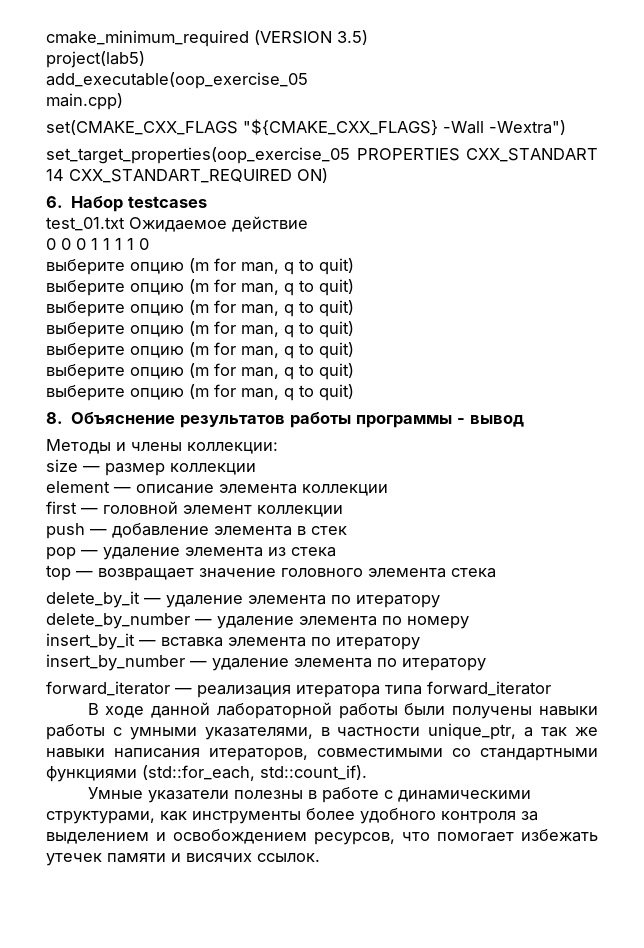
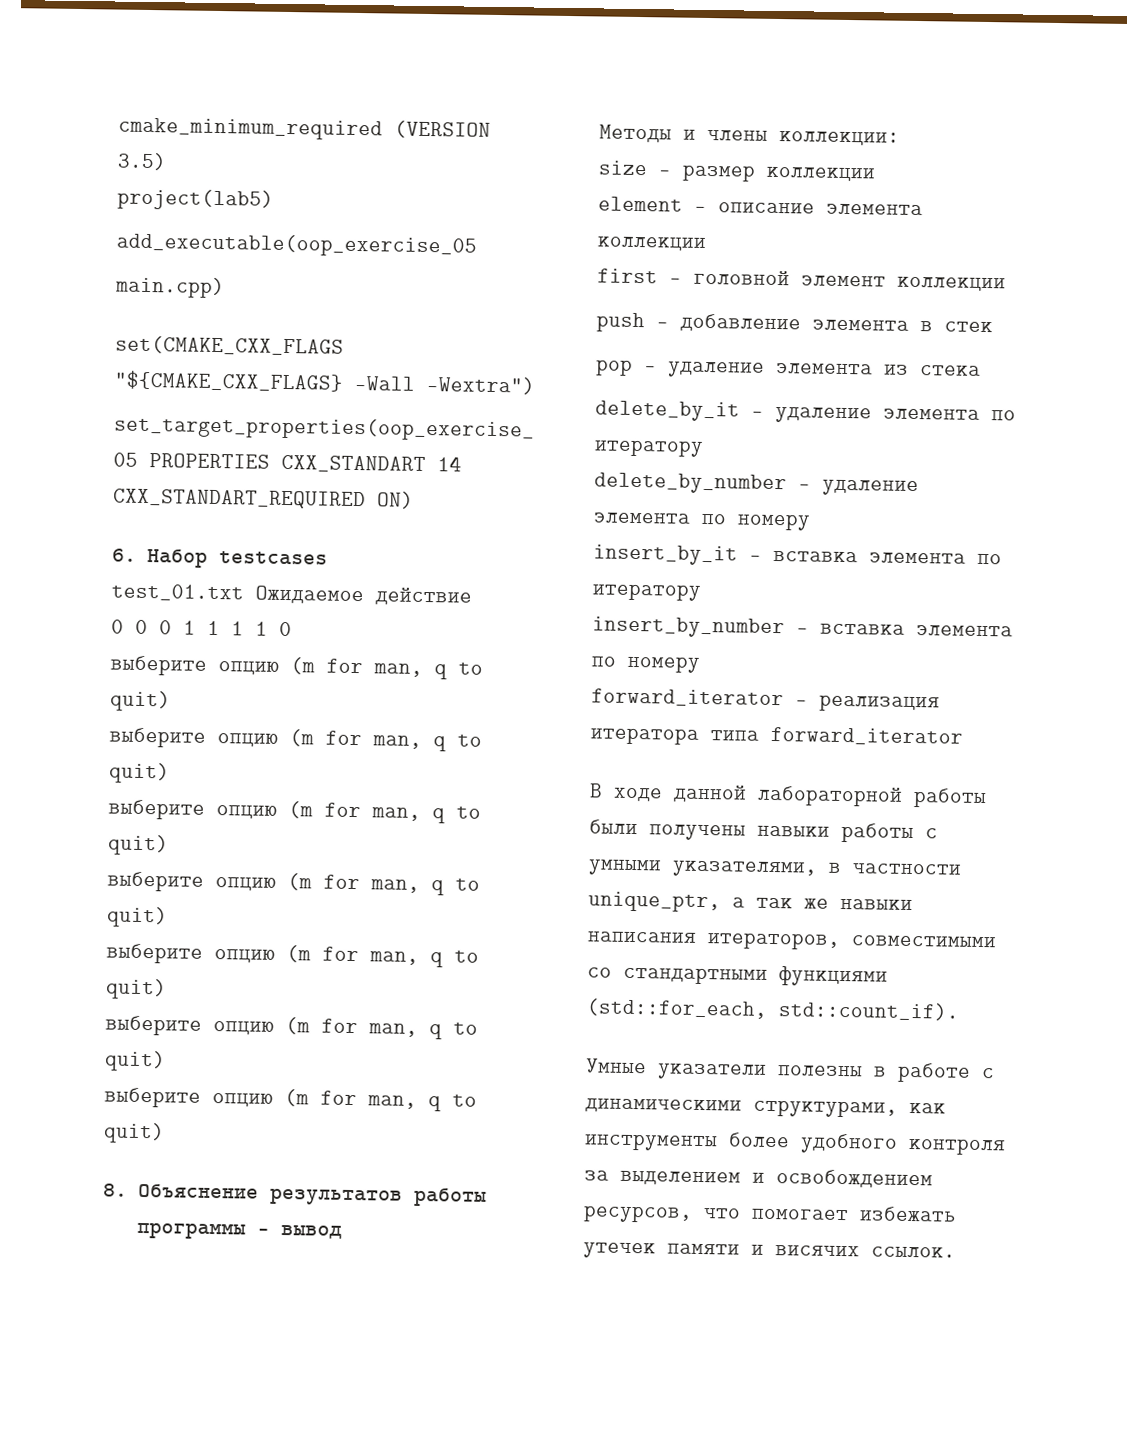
- top — возвращает значение головного элемента стека
- insert_by_number — удаление элемента по итератору
+ insert_by_number — вставка элемента по номеру

